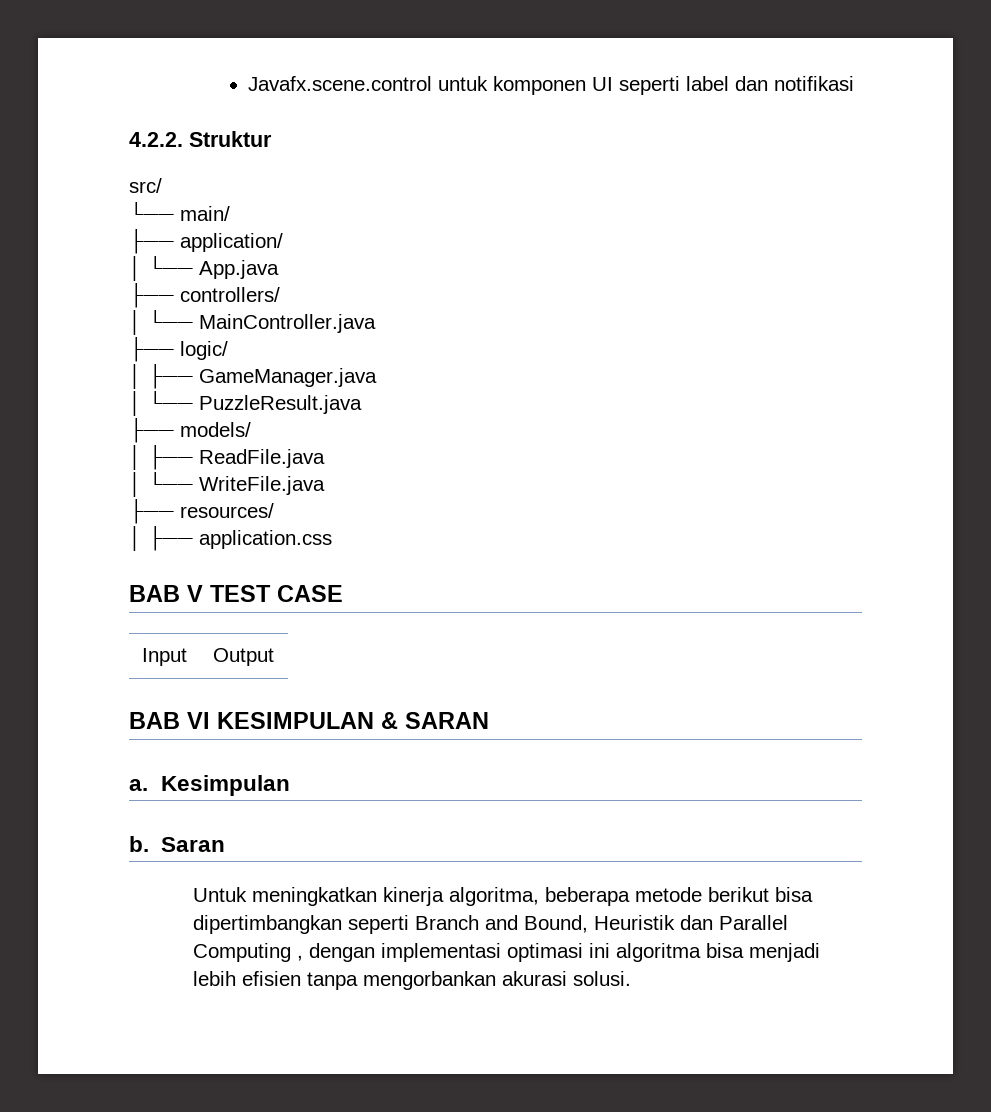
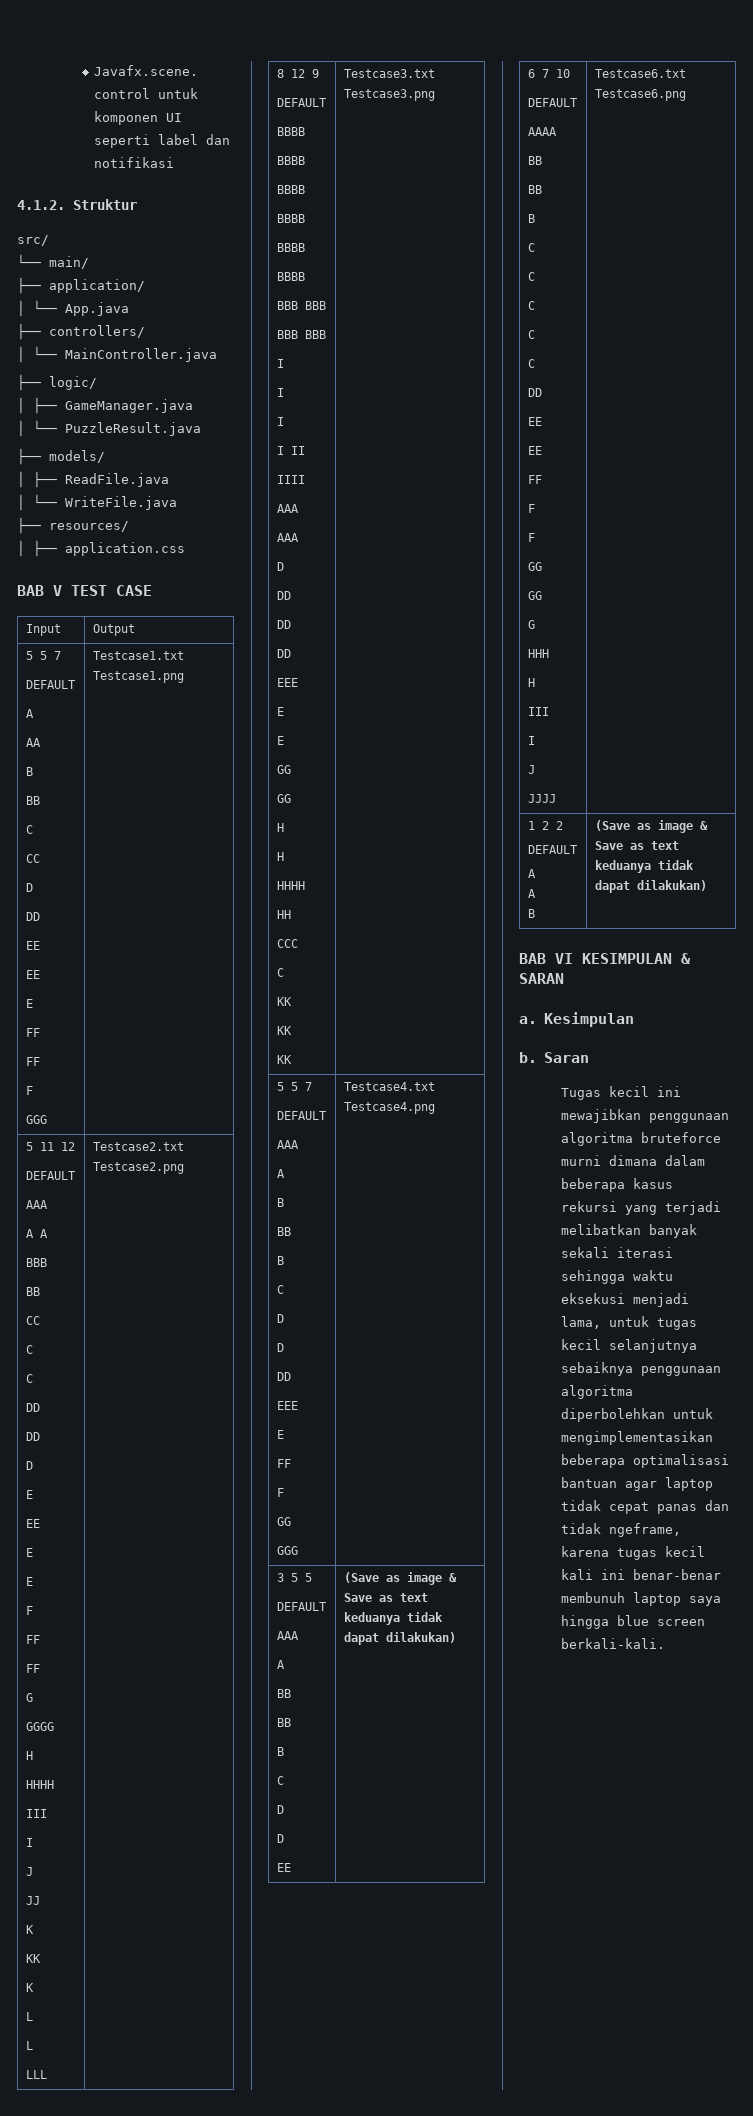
- 4.2.2. Struktur
+ 4.1.2. Struktur
  Input | Output
+ 5 5 7
+ DEFAULT
+ A
+ AA
+ B
+ BB
+ C
+ CC
+ D
+ DD
+ EE
+ EE
+ E
+ FF
+ FF
+ F
+ GGG | Testcase1.txt Testcase1.png
+ 5 11 12
+ DEFAULT
+ AAA
+ A A
+ BBB
+ BB
+ CC
+ C
+ C
+ DD
+ DD
+ D
+ E
+ EE
+ E
+ E
+ F
+ FF
+ FF
+ G
+ GGGG
+ H
+ HHHH
+ III
+ I
+ J
+ JJ
+ K
+ KK
+ K
+ L
+ L
+ LLL | Testcase2.txt Testcase2.png
+ 8 12 9
+ DEFAULT
+ BBBB
+ BBBB
+ BBBB
+ BBBB
+ BBBB
+ BBBB
+ BBB BBB
+ BBB BBB
+ I
+ I
+ I
+ I II
+ IIII
+ AAA
+ AAA
+ D
+ DD
+ DD
+ DD
+ EEE
+ E
+ E
+ GG
+ GG
+ H
+ H
+ HHHH
+ HH
+ CCC
+ C
+ KK
+ KK
+ KK | Testcase3.txt Testcase3.png
+ 5 5 7
+ DEFAULT
+ AAA
+ A
+ B
+ BB
+ B
+ C
+ D
+ D
+ DD
+ EEE
+ E
+ FF
+ F
+ GG
+ GGG | Testcase4.txt Testcase4.png
+ 3 5 5
+ DEFAULT
+ AAA
+ A
+ BB
+ BB
+ B
+ C
+ D
+ D
+ EE | (Save as image & Save as text keduanya tidak dapat dilakukan)
+ 6 7 10
+ DEFAULT
+ AAAA
+ BB
+ BB
+ B
+ C
+ C
+ C
+ C
+ C
+ DD
+ EE
+ EE
+ FF
+ F
+ F
+ GG
+ GG
+ G
+ HHH
+ H
+ III
+ I
+ J
+ JJJJ | Testcase6.txt Testcase6.png
+ 1 2 2
+ DEFAULT
+ A
+ A
+ B | (Save as image & Save as text keduanya tidak dapat dilakukan)
- Untuk meningkatkan kinerja algoritma, beberapa metode berikut bisa dipertimbangkan seperti Branch and Bound, Heuristik dan Parallel Computing , dengan implementasi optimasi ini algoritma bisa menjadi lebih efisien tanpa mengorbankan akurasi solusi.
+ Tugas kecil ini mewajibkan penggunaan algoritma bruteforce murni dimana dalam beberapa kasus rekursi yang terjadi melibatkan banyak sekali iterasi sehingga waktu eksekusi menjadi lama, untuk tugas kecil selanjutnya sebaiknya penggunaan algoritma diperbolehkan untuk mengimplementasikan beberapa optimalisasi bantuan agar laptop tidak cepat panas dan tidak ngeframe, karena tugas kecil kali ini benar-benar membunuh laptop saya hingga blue screen berkali-kali.

